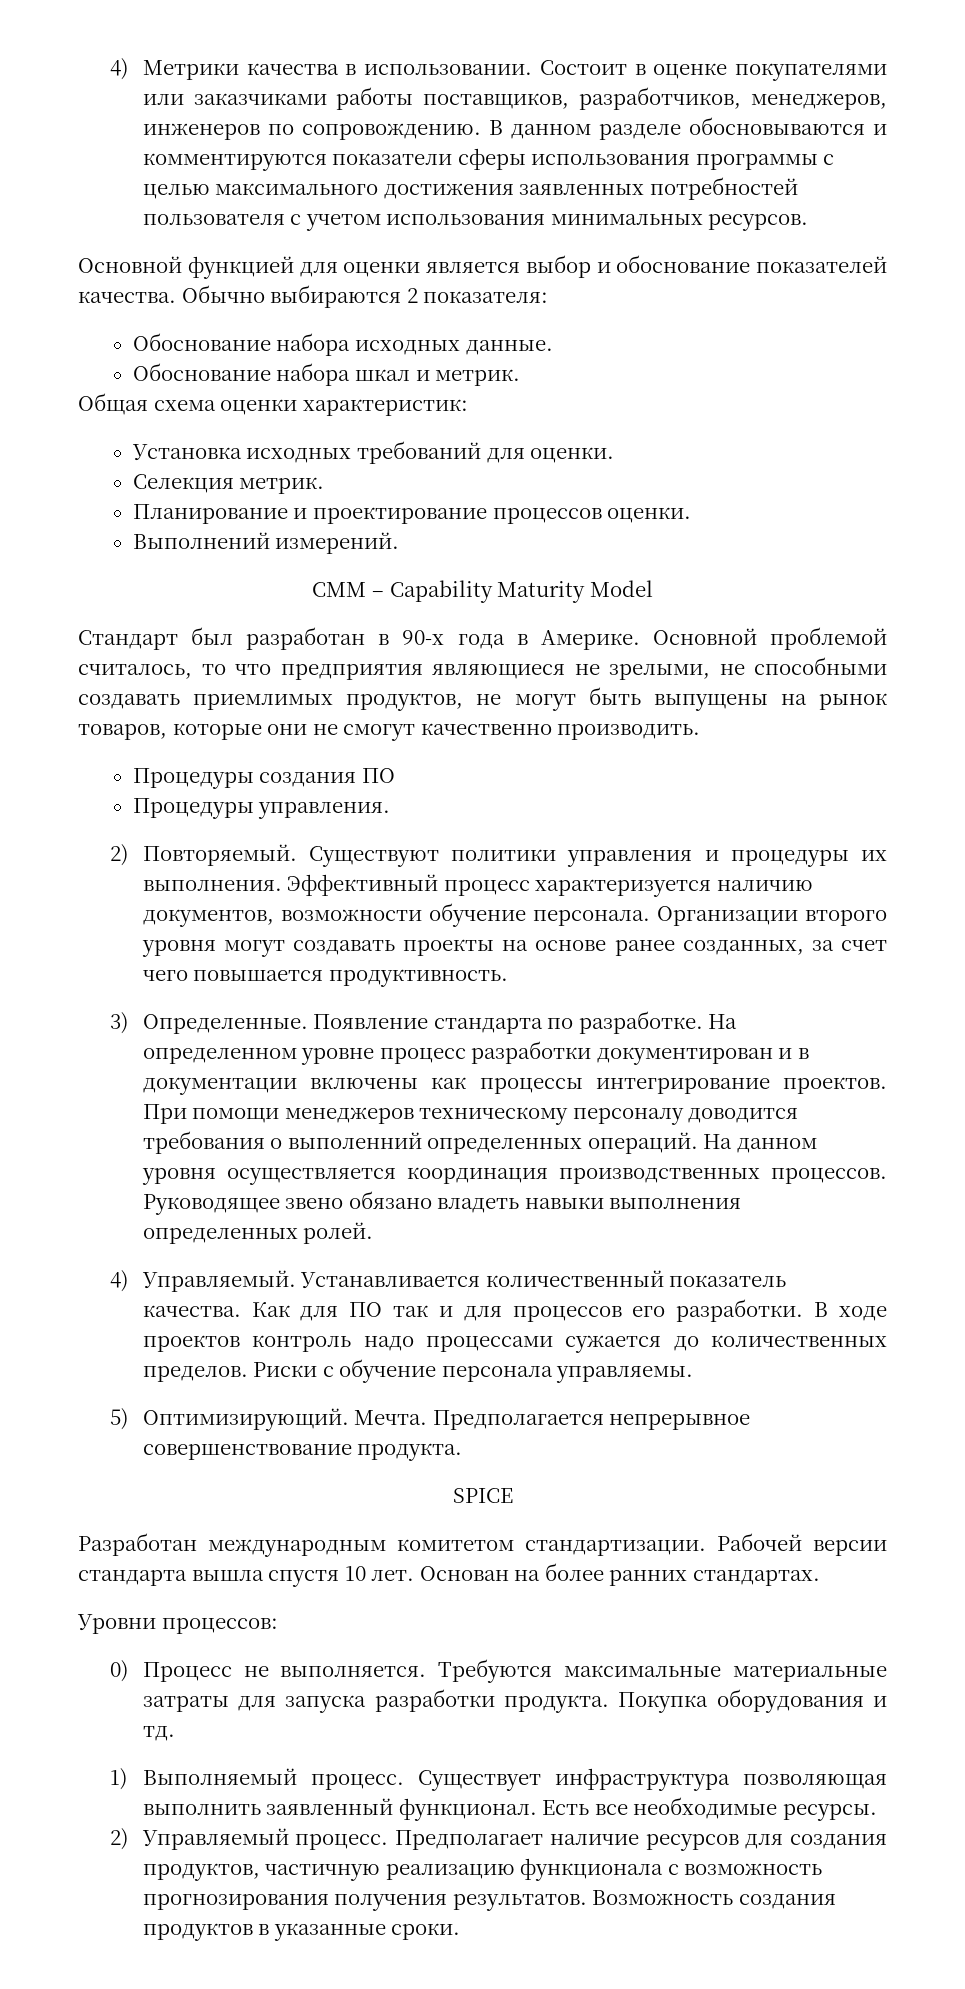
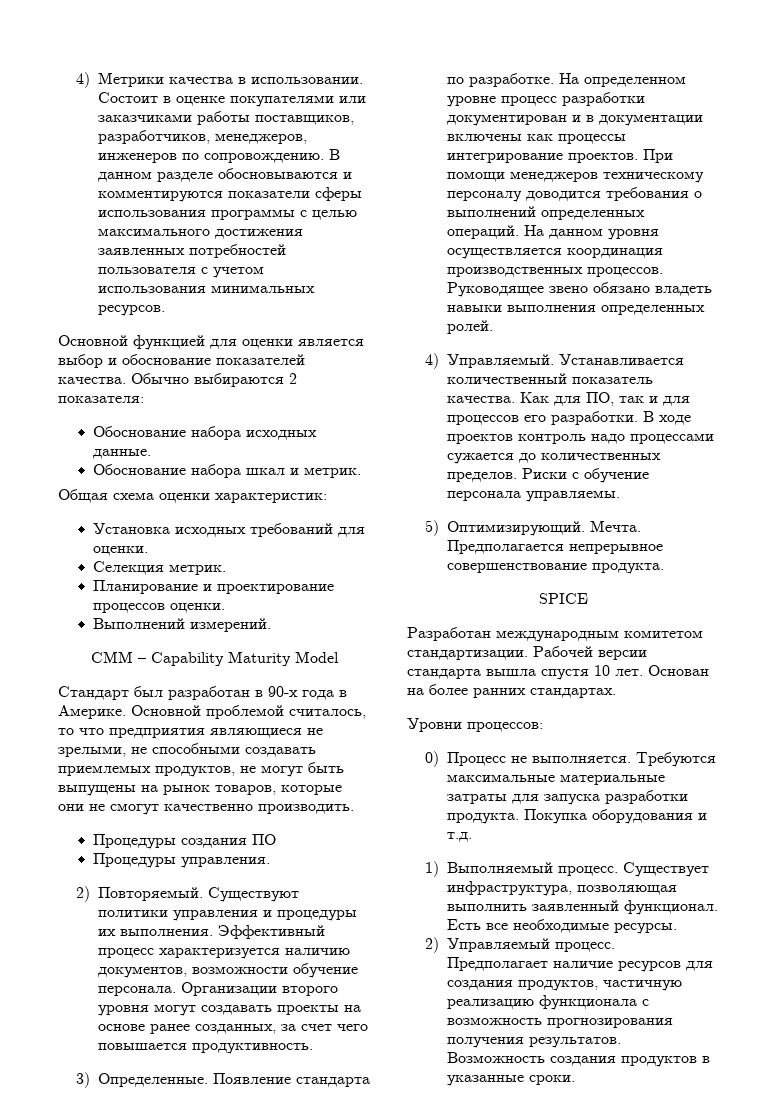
- Основной проблемой считалось, то что предприятия являющиеся не зрелыми, не способными создавать приемлимых продуктов, не могут быть выпущены на рынок товаров, которые они не смогут качественно производить.
+ Основной проблемой считалось, то что предприятия являющиеся не зрелыми, не способными создавать приемлемых продуктов, не могут быть выпущены на рынок товаров, которые они не смогут качественно производить.
- При помощи менеджеров техническому персоналу доводится требования о выполенний определенных операций.
+ При помощи менеджеров техническому персоналу доводится требования о выполнений определенных операций.
- Как для ПО так и для процессов его разработки.
+ Как для ПО, так и для процессов его разработки.
- Покупка оборудования и тд.
+ Покупка оборудования и т.д.
- Существует инфраструктура позволяющая выполнить заявленный функционал.
+ Существует инфраструктура, позволяющая выполнить заявленный функционал.

